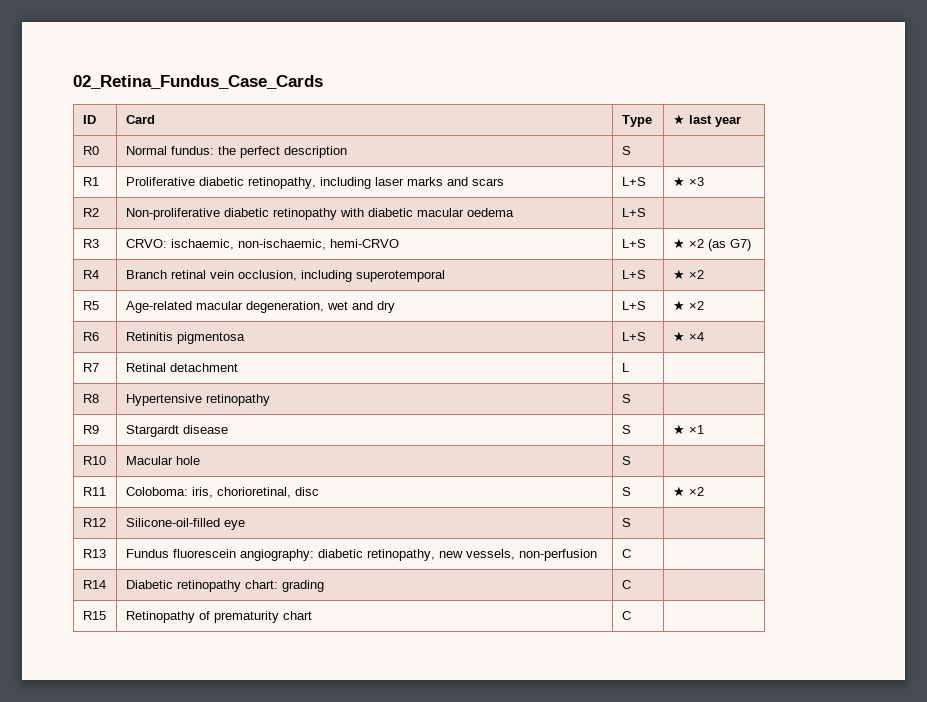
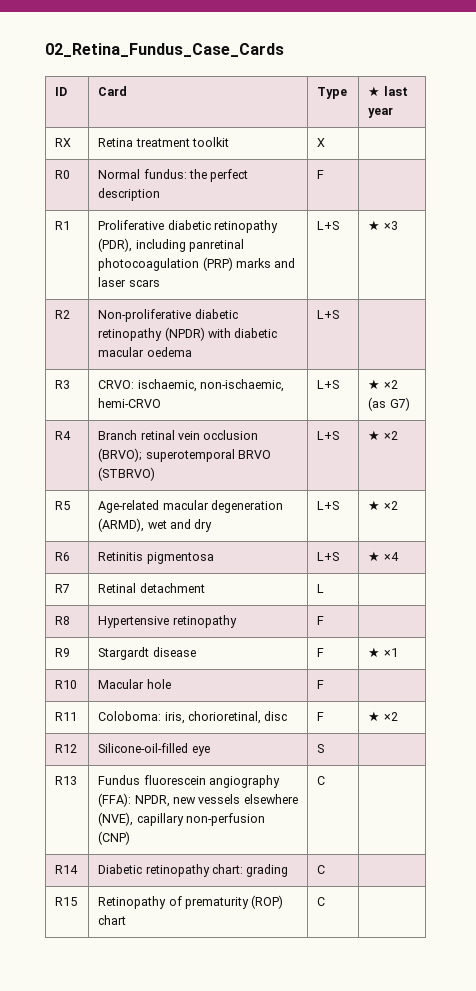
+ RX | Retina treatment toolkit | X |
- R0 | Normal fundus: the perfect description | S |
+ R0 | Normal fundus: the perfect description | F |
- R1 | Proliferative diabetic retinopathy, including laser marks and scars | L+S | ★ ×3
+ R1 | Proliferative diabetic retinopathy (PDR), including panretinal photocoagulation (PRP) marks and laser scars | L+S | ★ ×3
- R2 | Non-proliferative diabetic retinopathy with diabetic macular oedema | L+S |
+ R2 | Non-proliferative diabetic retinopathy (NPDR) with diabetic macular oedema | L+S |
- R4 | Branch retinal vein occlusion, including superotemporal | L+S | ★ ×2
+ R4 | Branch retinal vein occlusion (BRVO); superotemporal BRVO (STBRVO) | L+S | ★ ×2
- R5 | Age-related macular degeneration, wet and dry | L+S | ★ ×2
+ R5 | Age-related macular degeneration (ARMD), wet and dry | L+S | ★ ×2
- R8 | Hypertensive retinopathy | S |
+ R8 | Hypertensive retinopathy | F |
- R9 | Stargardt disease | S | ★ ×1
+ R9 | Stargardt disease | F | ★ ×1
- R10 | Macular hole | S |
+ R10 | Macular hole | F |
- R11 | Coloboma: iris, chorioretinal, disc | S | ★ ×2
+ R11 | Coloboma: iris, chorioretinal, disc | F | ★ ×2
- R13 | Fundus fluorescein angiography: diabetic retinopathy, new vessels, non-perfusion | C |
+ R13 | Fundus fluorescein angiography (FFA): NPDR, new vessels elsewhere (NVE), capillary non-perfusion (CNP) | C |
- R15 | Retinopathy of prematurity chart | C |
+ R15 | Retinopathy of prematurity (ROP) chart | C |

